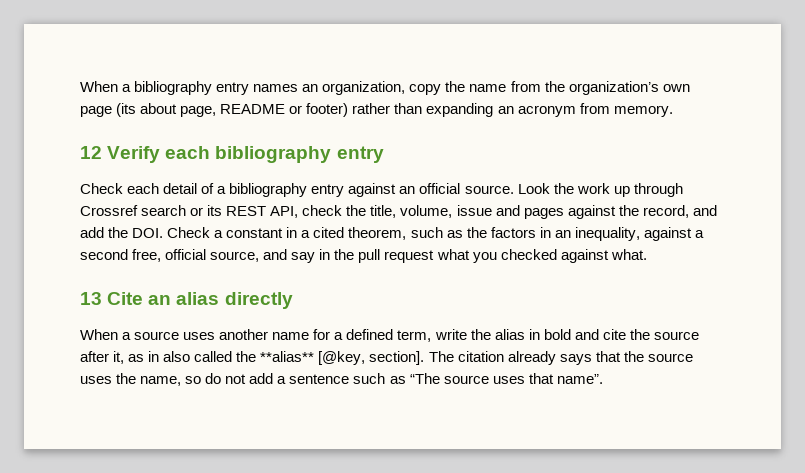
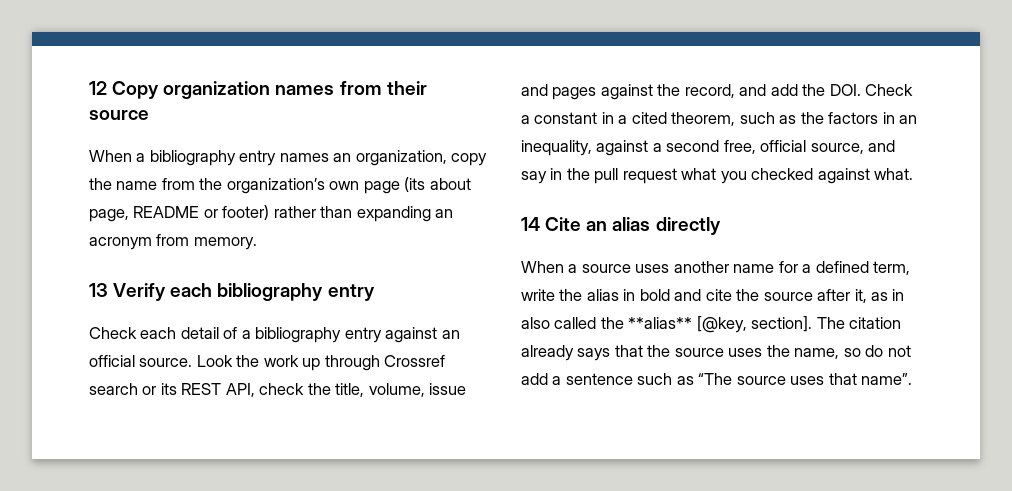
+ 12 Copy organization names from their source
- 12 Verify each bibliography entry
+ 13 Verify each bibliography entry
- 13 Cite an alias directly
+ 14 Cite an alias directly

